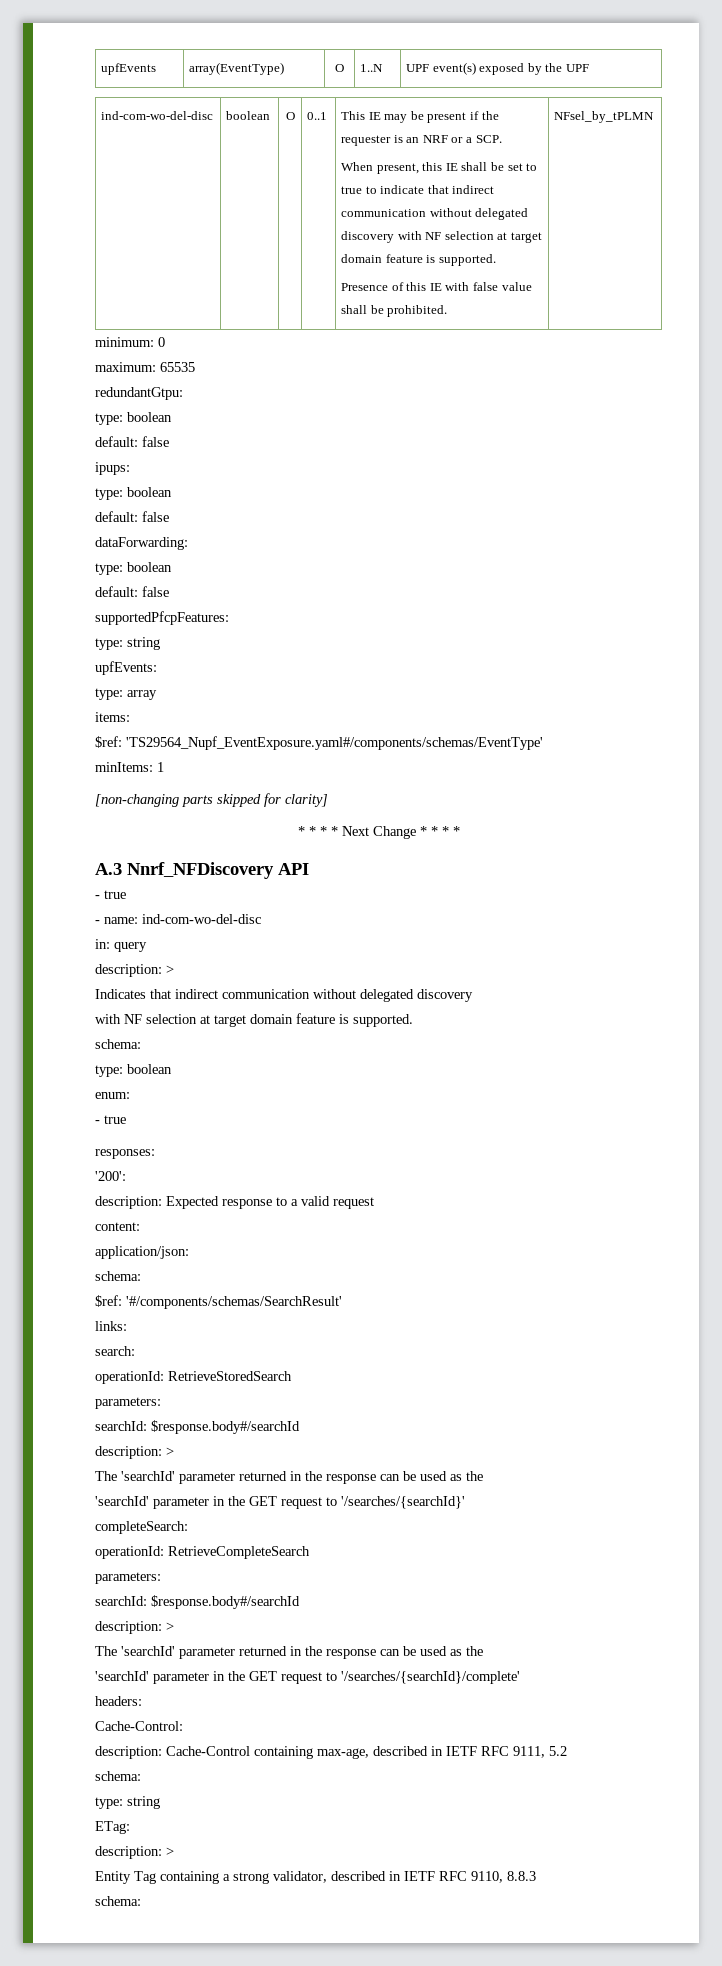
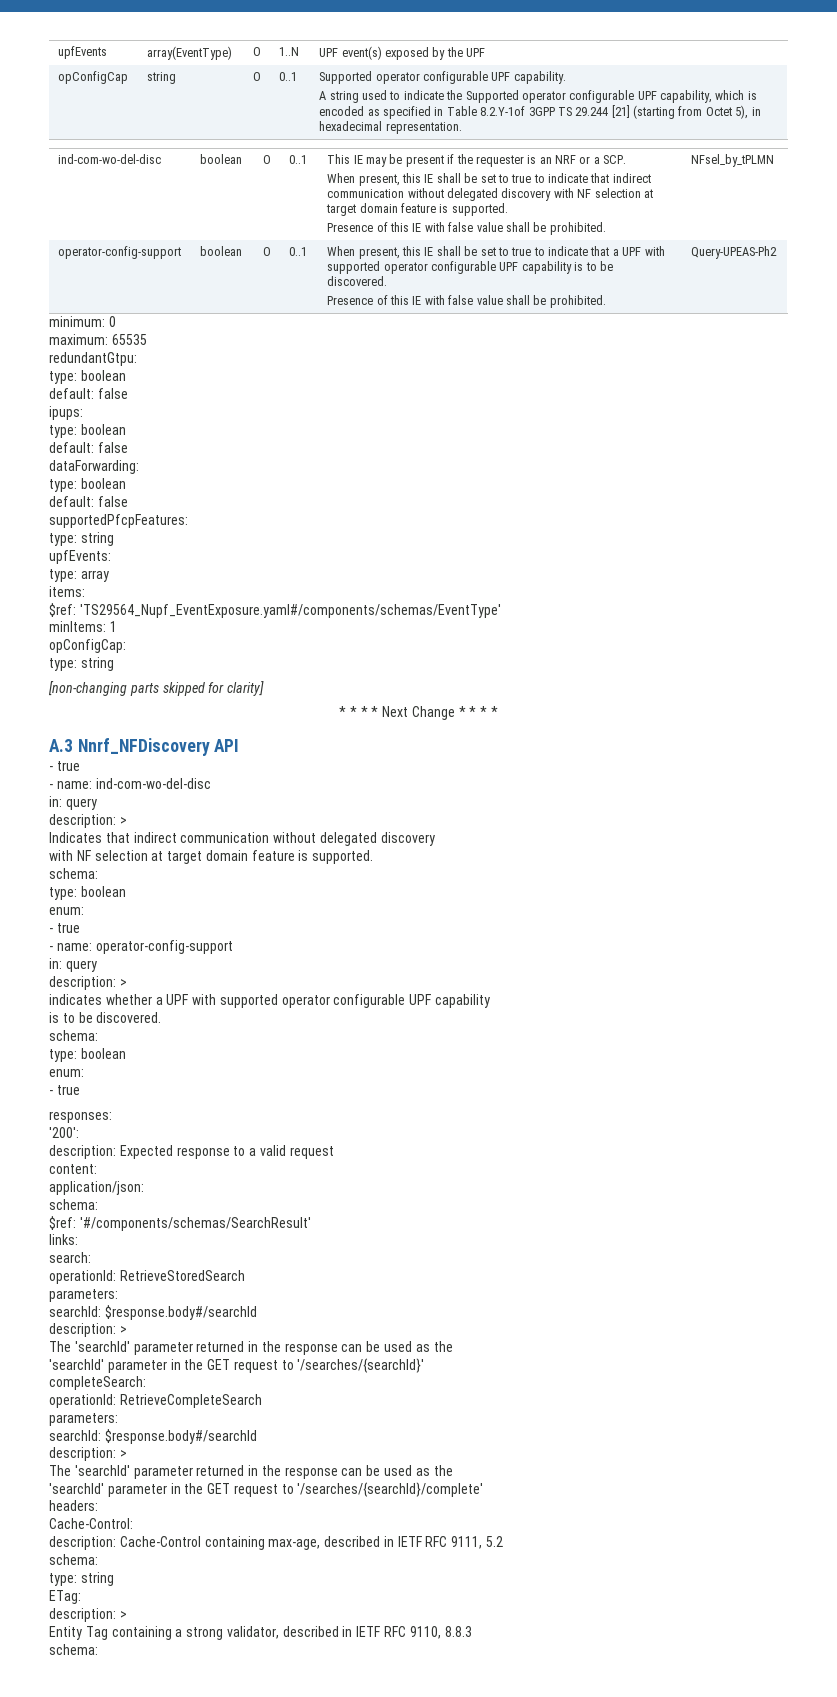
+ opConfigCap | string | O | 0..1 | Supported operator configurable UPF capability.
+ A string used to indicate the Supported operator configurable UPF capability, which is encoded as specified in Table 8.2.Y-1of 3GPP TS 29.244 [21] (starting from Octet 5), in hexadecimal representation.
+ operator-config-support | boolean | O | 0..1 | When present, this IE shall be set to true to indicate that a UPF with supported operator configurable UPF capability is to be discovered.
+ Presence of this IE with false value shall be prohibited. | Query-UPEAS-Ph2
+ opConfigCap:
+ type: string
+ - name: operator-config-support
+ in: query
+ description: >
+ indicates whether a UPF with supported operator configurable UPF capability
+ is to be discovered.
+ schema:
+ type: boolean
+ enum:
+ - true

